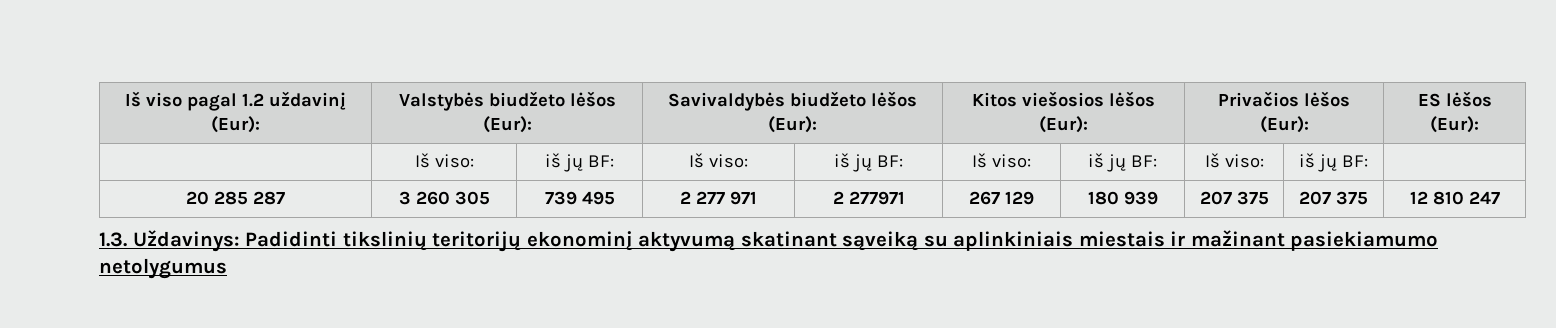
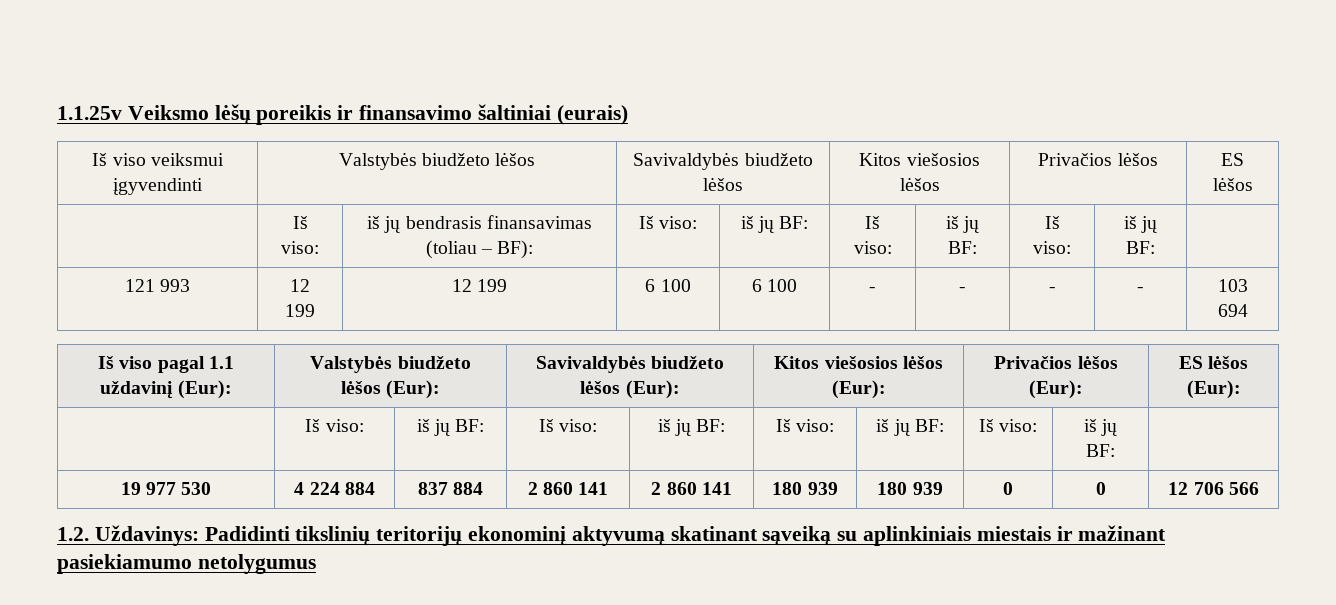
+ 1.1.25v Veiksmo lėšų poreikis ir finansavimo šaltiniai (eurais)
+ Iš viso veiksmui įgyvendinti | Valstybės biudžeto lėšos | Savivaldybės biudžeto lėšos | Kitos viešosios lėšos | Privačios lėšos | ES lėšos
+ | Iš viso: | iš jų bendrasis finansavimas (toliau – BF): | Iš viso: | iš jų BF: | Iš viso: | iš jų BF: | Iš viso: | iš jų BF: |
+ 121 993 | 12 199 | 12 199 | 6 100 | 6 100 | - | - | - | - | 103 694
- Iš viso pagal 1.2 uždavinį (Eur): | Valstybės biudžeto lėšos (Eur): | Savivaldybės biudžeto lėšos (Eur): | Kitos viešosios lėšos (Eur): | Privačios lėšos (Eur): | ES lėšos (Eur):
+ Iš viso pagal 1.1 uždavinį (Eur): | Valstybės biudžeto lėšos (Eur): | Savivaldybės biudžeto lėšos (Eur): | Kitos viešosios lėšos (Eur): | Privačios lėšos (Eur): | ES lėšos (Eur):
- 20 285 287 | 3 260 305 | 739 495 | 2 277 971 | 2 277971 | 267 129 | 180 939 | 207 375 | 207 375 | 12 810 247
- 1.3. Uždavinys: Padidinti tikslinių teritorijų ekonominį aktyvumą skatinant sąveiką su aplinkiniais miestais ir mažinant pasiekiamumo netolygumus
+ 19 977 530 | 4 224 884 | 837 884 | 2 860 141 | 2 860 141 | 180 939 | 180 939 | 0 | 0 | 12 706 566
+ 1.2. Uždavinys: Padidinti tikslinių teritorijų ekonominį aktyvumą skatinant sąveiką su aplinkiniais miestais ir mažinant pasiekiamumo netolygumus

